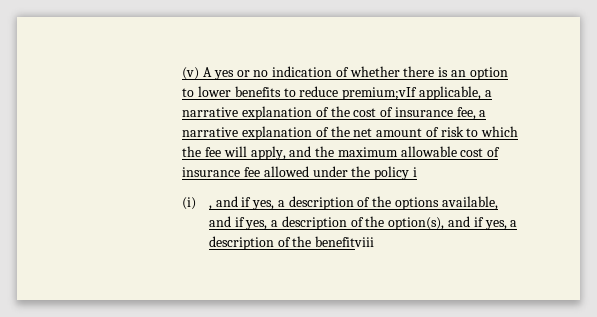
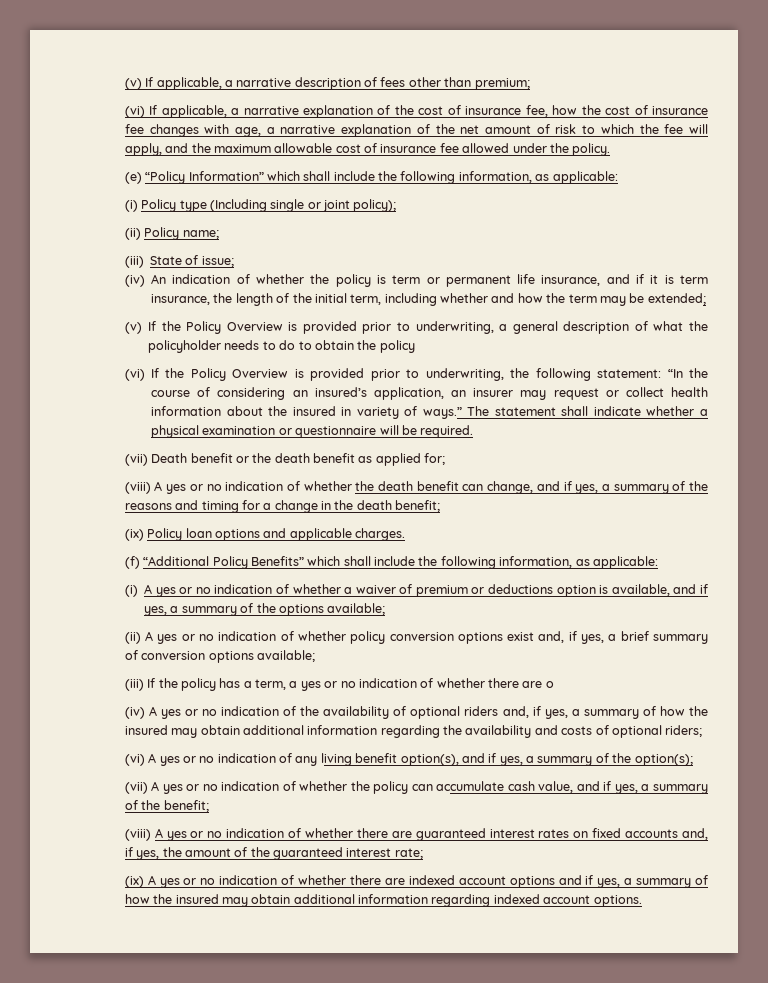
- (v) A yes or no indication of whether there is an option to lower benefits to reduce premium;vIf applicable, a narrative explanation of the cost of insurance fee, a narrative explanation of the net amount of risk to which the fee will apply, and the maximum allowable cost of insurance fee allowed under the policy i
- (i) , and if yes, a description of the options available, and if yes, a description of the option(s), and if yes, a description of the benefitviii
+ (v) If applicable, a narrative description of fees other than premium;
+ (vi) If applicable, a narrative explanation of the cost of insurance fee, how the cost of insurance fee changes with age, a narrative explanation of the net amount of risk to which the fee will apply, and the maximum allowable cost of insurance fee allowed under the policy.
+ (e) “Policy Information” which shall include the following information, as applicable:
+ (i) Policy type (Including single or joint policy);
+ (ii) Policy name;
+ (iii) State of issue;
+ (iv) An indication of whether the policy is term or permanent life insurance, and if it is term insurance, the length of the initial term, including whether and how the term may be extended;
+ (v) If the Policy Overview is provided prior to underwriting, a general description of what the policyholder needs to do to obtain the policy
+ (vi) If the Policy Overview is provided prior to underwriting, the following statement: “In the course of considering an insured’s application, an insurer may request or collect health information about the insured in variety of ways.” The statement shall indicate whether a physical examination or questionnaire will be required.
+ (vii) Death benefit or the death benefit as applied for;
+ (viii) A yes or no indication of whether the death benefit can change, and if yes, a summary of the reasons and timing for a change in the death benefit;
+ (ix) Policy loan options and applicable charges.
+ (f) “Additional Policy Benefits” which shall include the following information, as applicable:
+ (i) A yes or no indication of whether a waiver of premium or deductions option is available, and if yes, a summary of the options available;
+ (ii) A yes or no indication of whether policy conversion options exist and, if yes, a brief summary of conversion options available;
+ (iii) If the policy has a term, a yes or no indication of whether there are o
+ (iv) A yes or no indication of the availability of optional riders and, if yes, a summary of how the insured may obtain additional information regarding the availability and costs of optional riders;
+ (vi) A yes or no indication of any living benefit option(s), and if yes, a summary of the option(s);
+ (vii) A yes or no indication of whether the policy can accumulate cash value, and if yes, a summary of the benefit;
+ (viii) A yes or no indication of whether there are guaranteed interest rates on fixed accounts and, if yes, the amount of the guaranteed interest rate;
+ (ix) A yes or no indication of whether there are indexed account options and if yes, a summary of how the insured may obtain additional information regarding indexed account options.

